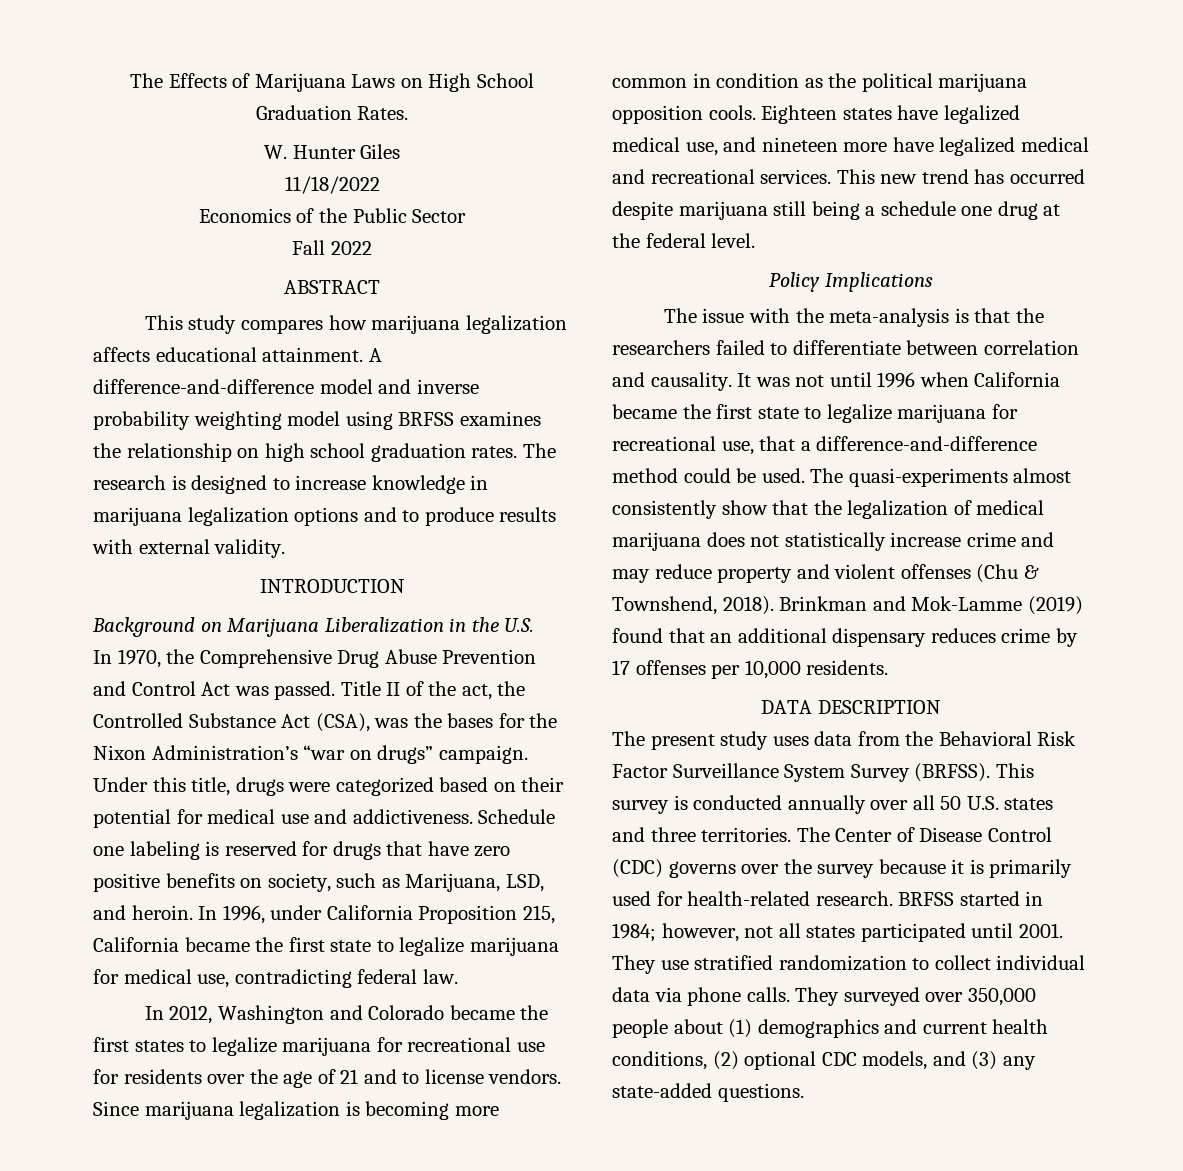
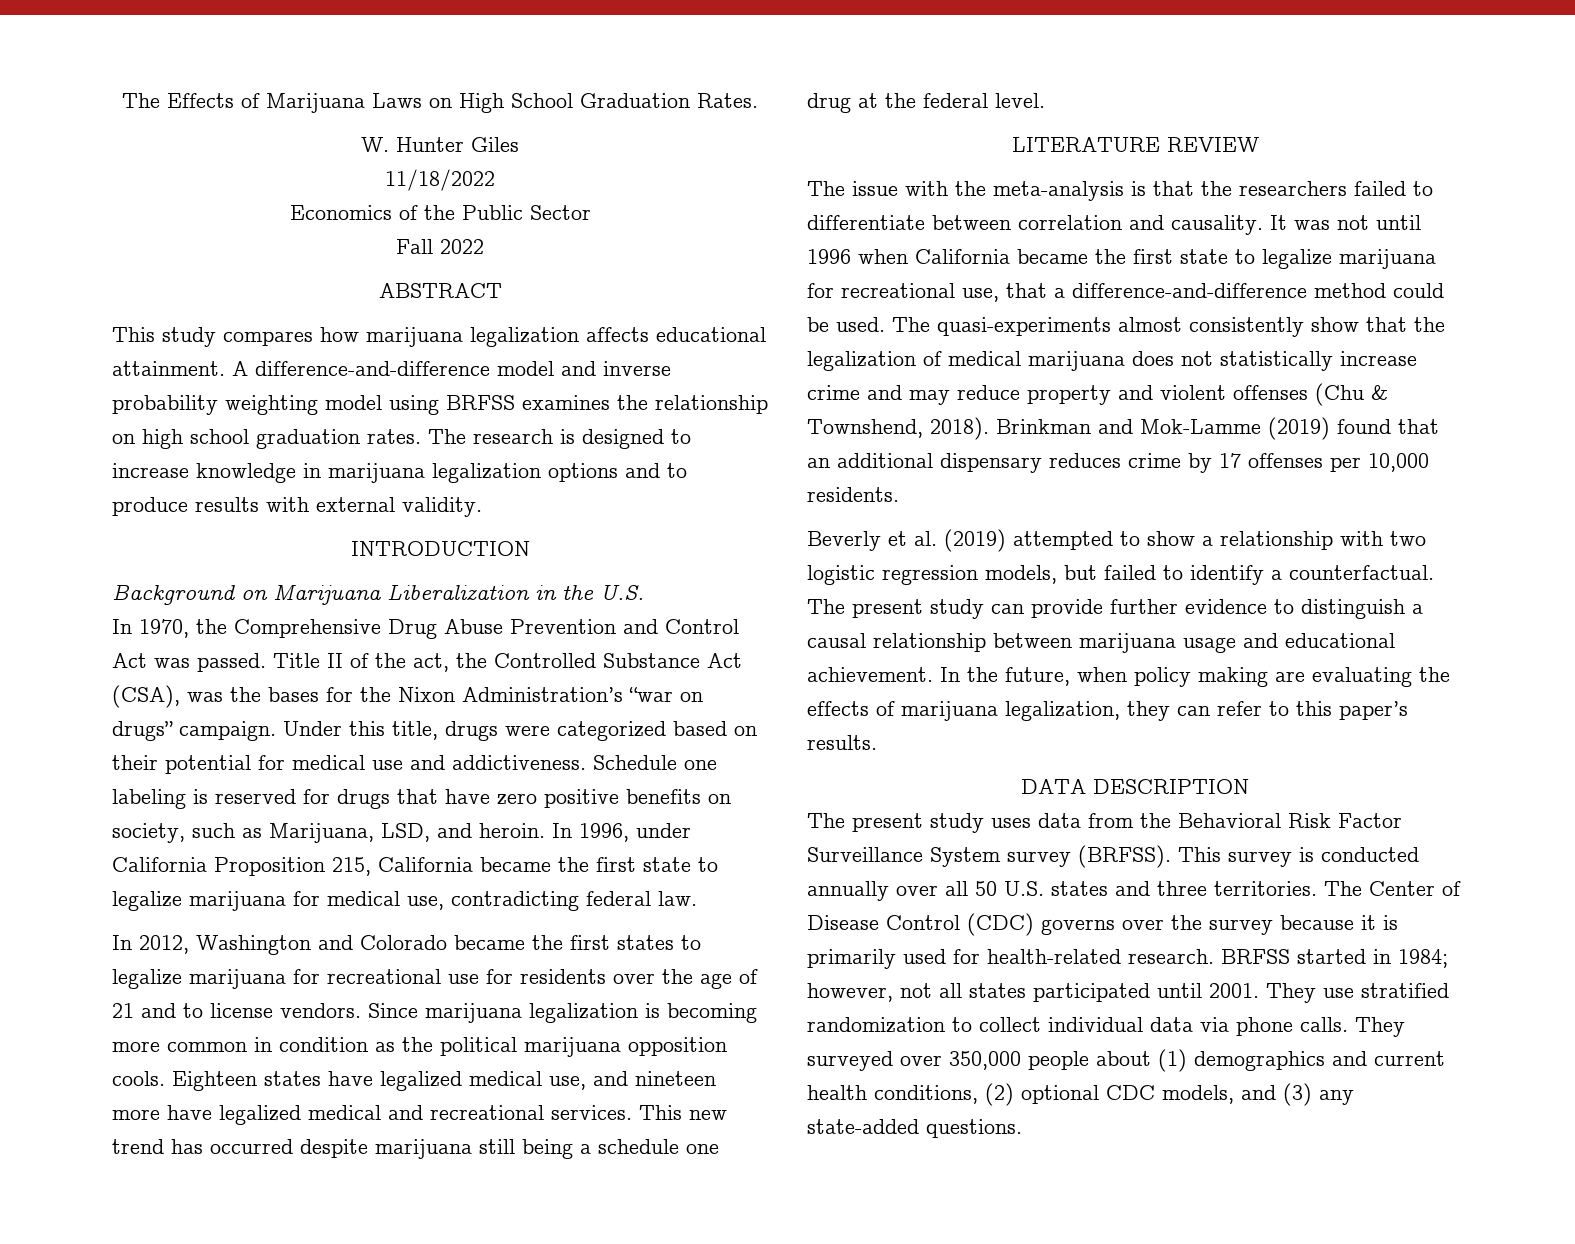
- Policy Implications
+ LITERATURE REVIEW
+ Beverly et al. (2019) attempted to show a relationship with two logistic regression models, but failed to identify a counterfactual. The present study can provide further evidence to distinguish a causal relationship between marijuana usage and educational achievement. In the future, when policy making are evaluating the effects of marijuana legalization, they can refer to this paper’s results.
- The present study uses data from the Behavioral Risk Factor Surveillance System Survey (BRFSS).
+ The present study uses data from the Behavioral Risk Factor Surveillance System survey (BRFSS).

